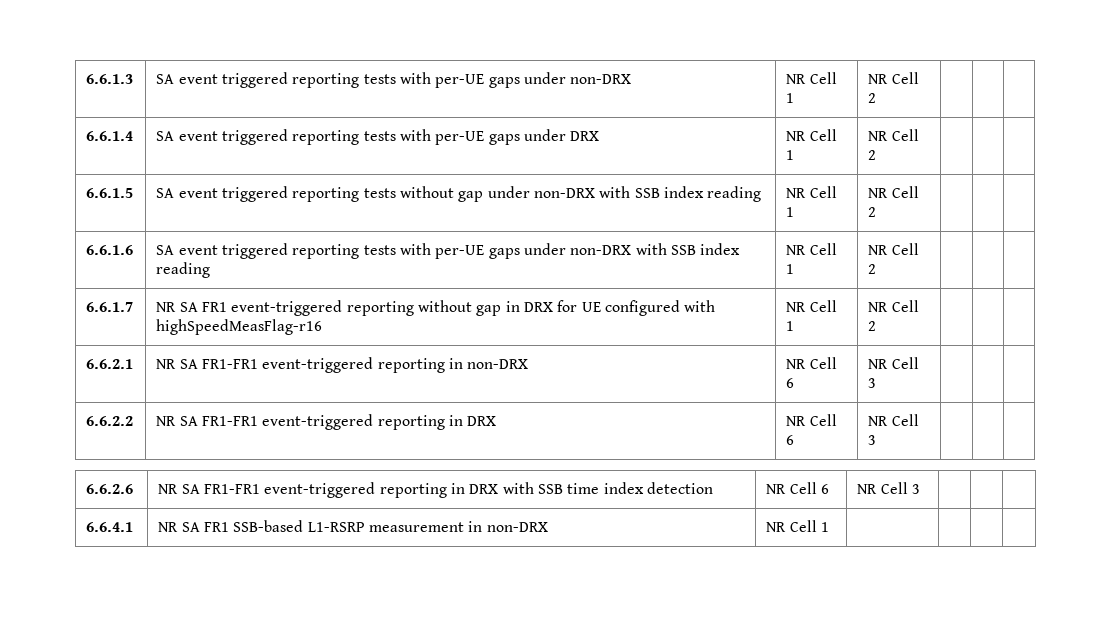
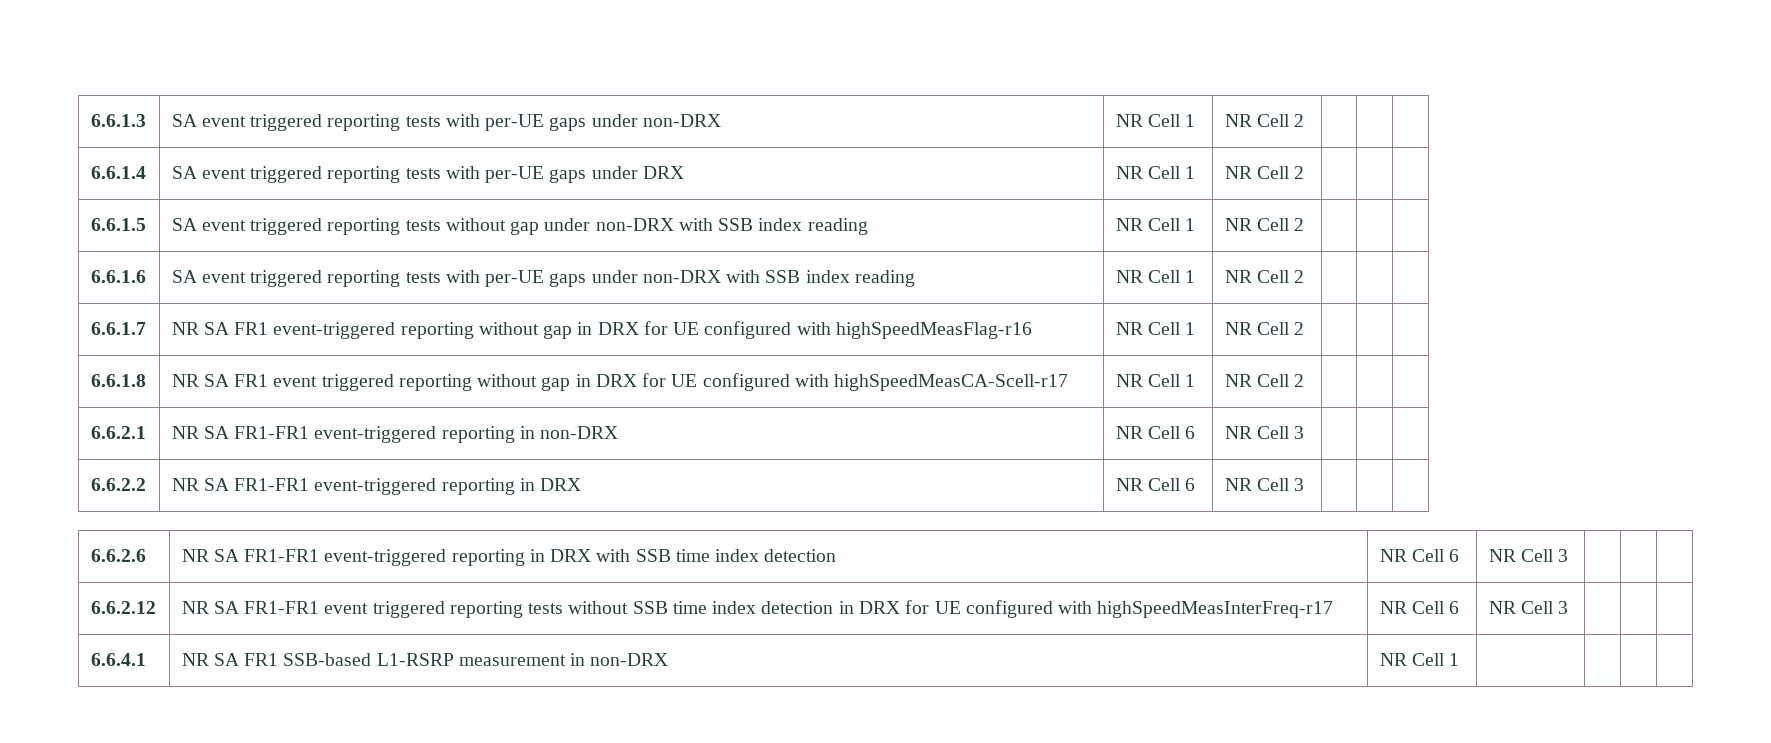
+ 6.6.1.8 | NR SA FR1 event triggered reporting without gap in DRX for UE configured with highSpeedMeasCA-Scell-r17 | NR Cell 1 | NR Cell 2 | | |
+ 6.6.2.12 | NR SA FR1-FR1 event triggered reporting tests without SSB time index detection in DRX for UE configured with highSpeedMeasInterFreq-r17 | NR Cell 6 | NR Cell 3 | | |

